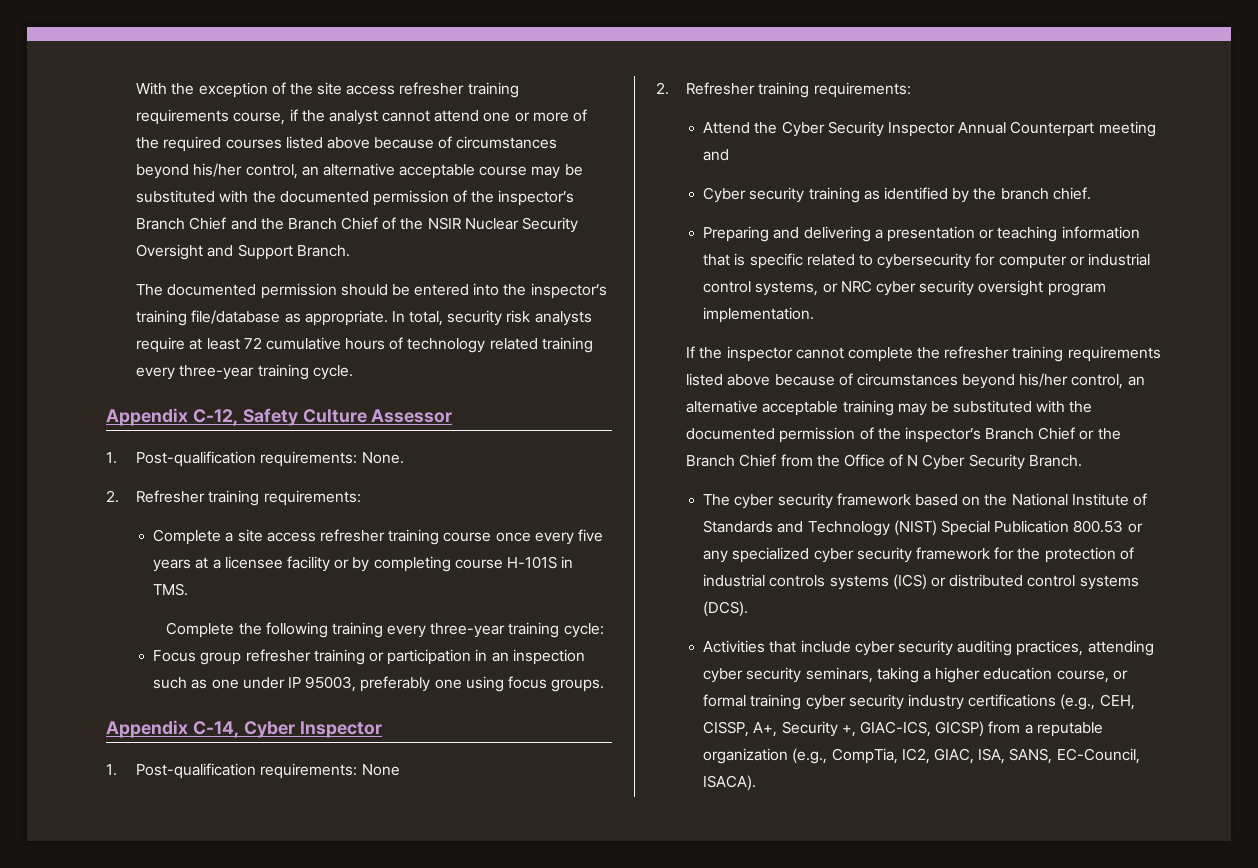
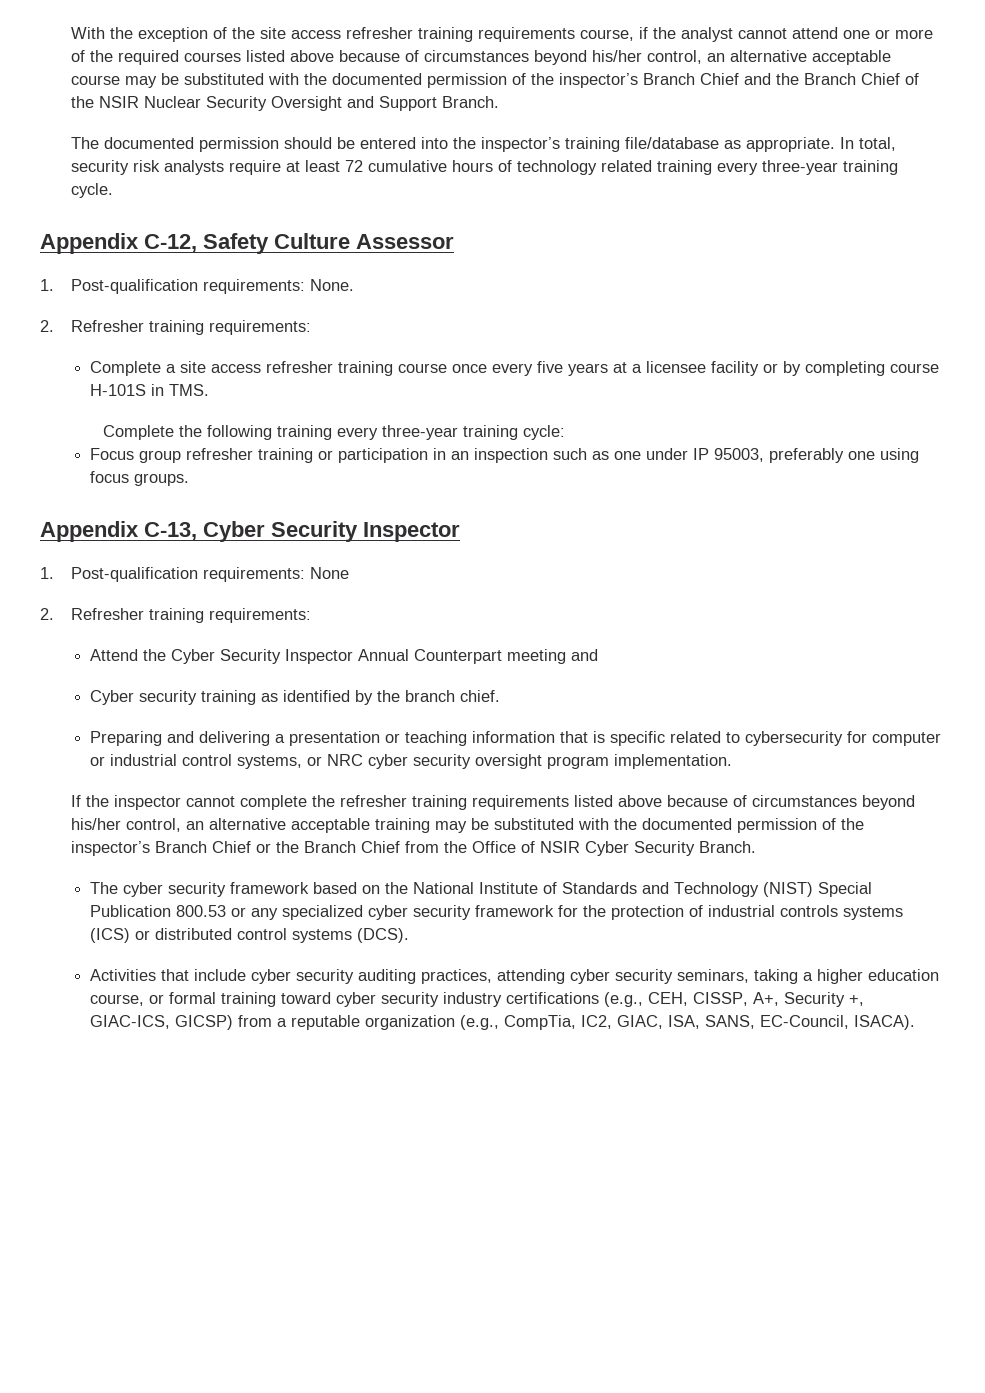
- Appendix C-14, Cyber Inspector
+ Appendix C-13, Cyber Security Inspector
- If the inspector cannot complete the refresher training requirements listed above because of circumstances beyond his/her control, an alternative acceptable training may be substituted with the documented permission of the inspector’s Branch Chief or the Branch Chief from the Office of N Cyber Security Branch.
+ If the inspector cannot complete the refresher training requirements listed above because of circumstances beyond his/her control, an alternative acceptable training may be substituted with the documented permission of the inspector’s Branch Chief or the Branch Chief from the Office of NSIR Cyber Security Branch.
- Activities that include cyber security auditing practices, attending cyber security seminars, taking a higher education course, or formal training cyber security industry certifications (e.g., CEH, CISSP, A+, Security +, GIAC-ICS, GICSP) from a reputable organization (e.g., CompTia, IC2, GIAC, ISA, SANS, EC-Council, ISACA).
+ Activities that include cyber security auditing practices, attending cyber security seminars, taking a higher education course, or formal training toward cyber security industry certifications (e.g., CEH, CISSP, A+, Security +, GIAC-ICS, GICSP) from a reputable organization (e.g., CompTia, IC2, GIAC, ISA, SANS, EC-Council, ISACA).

